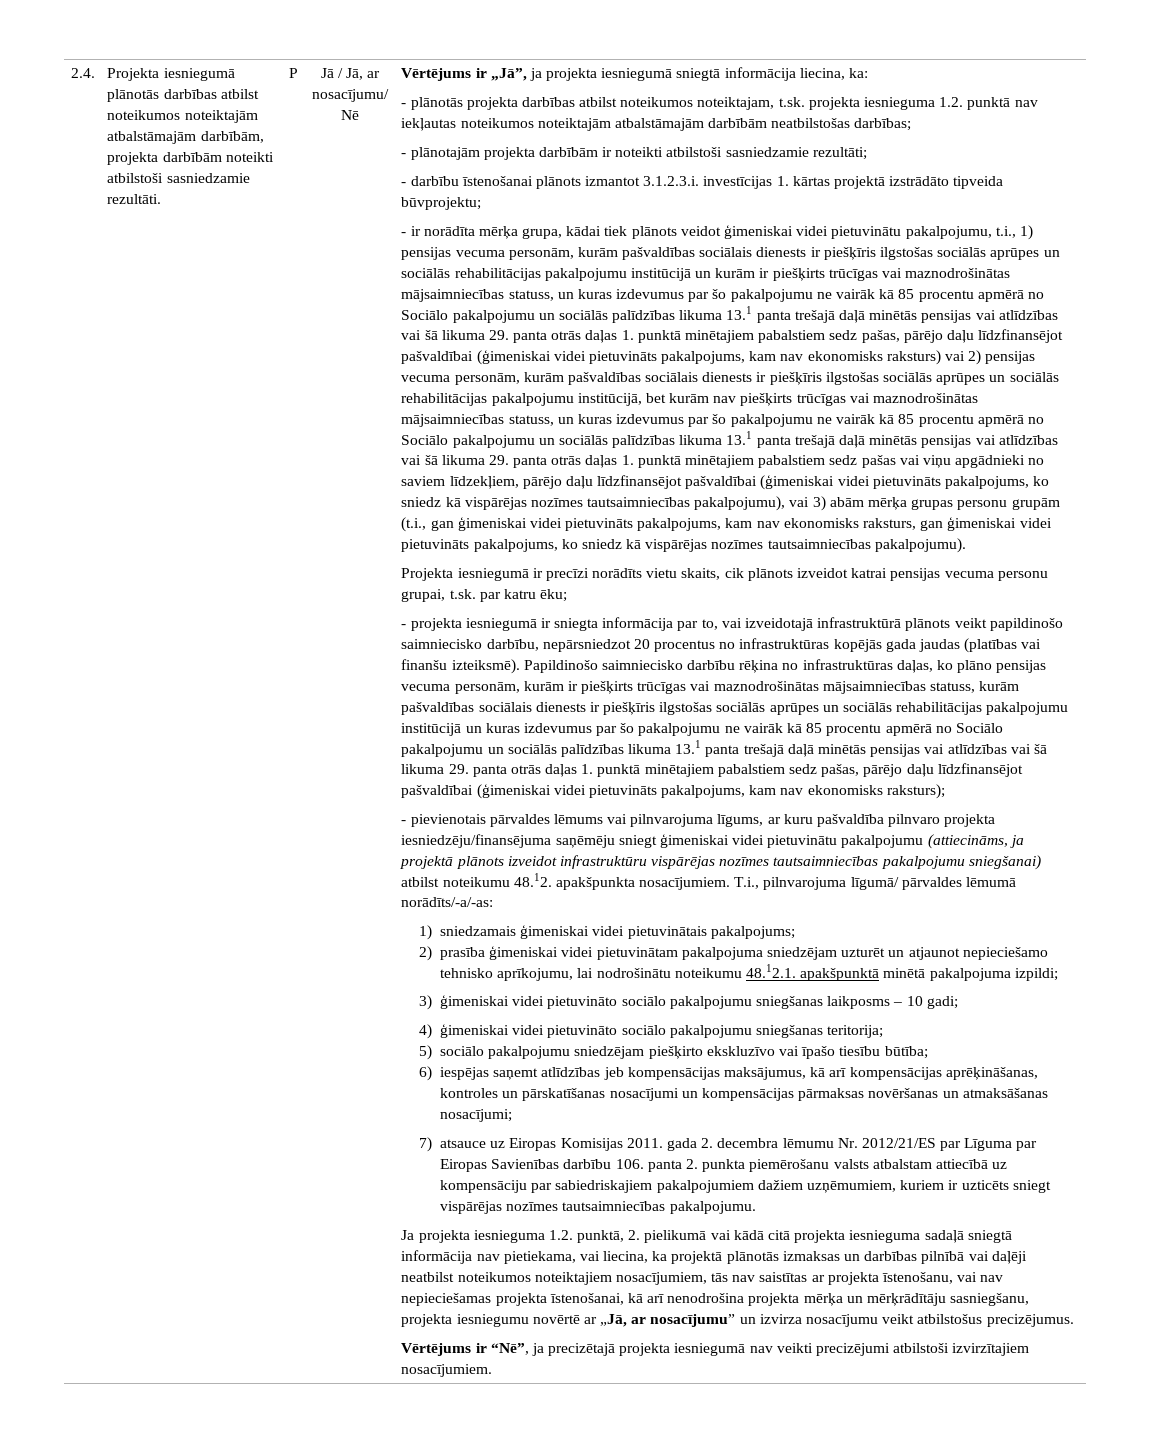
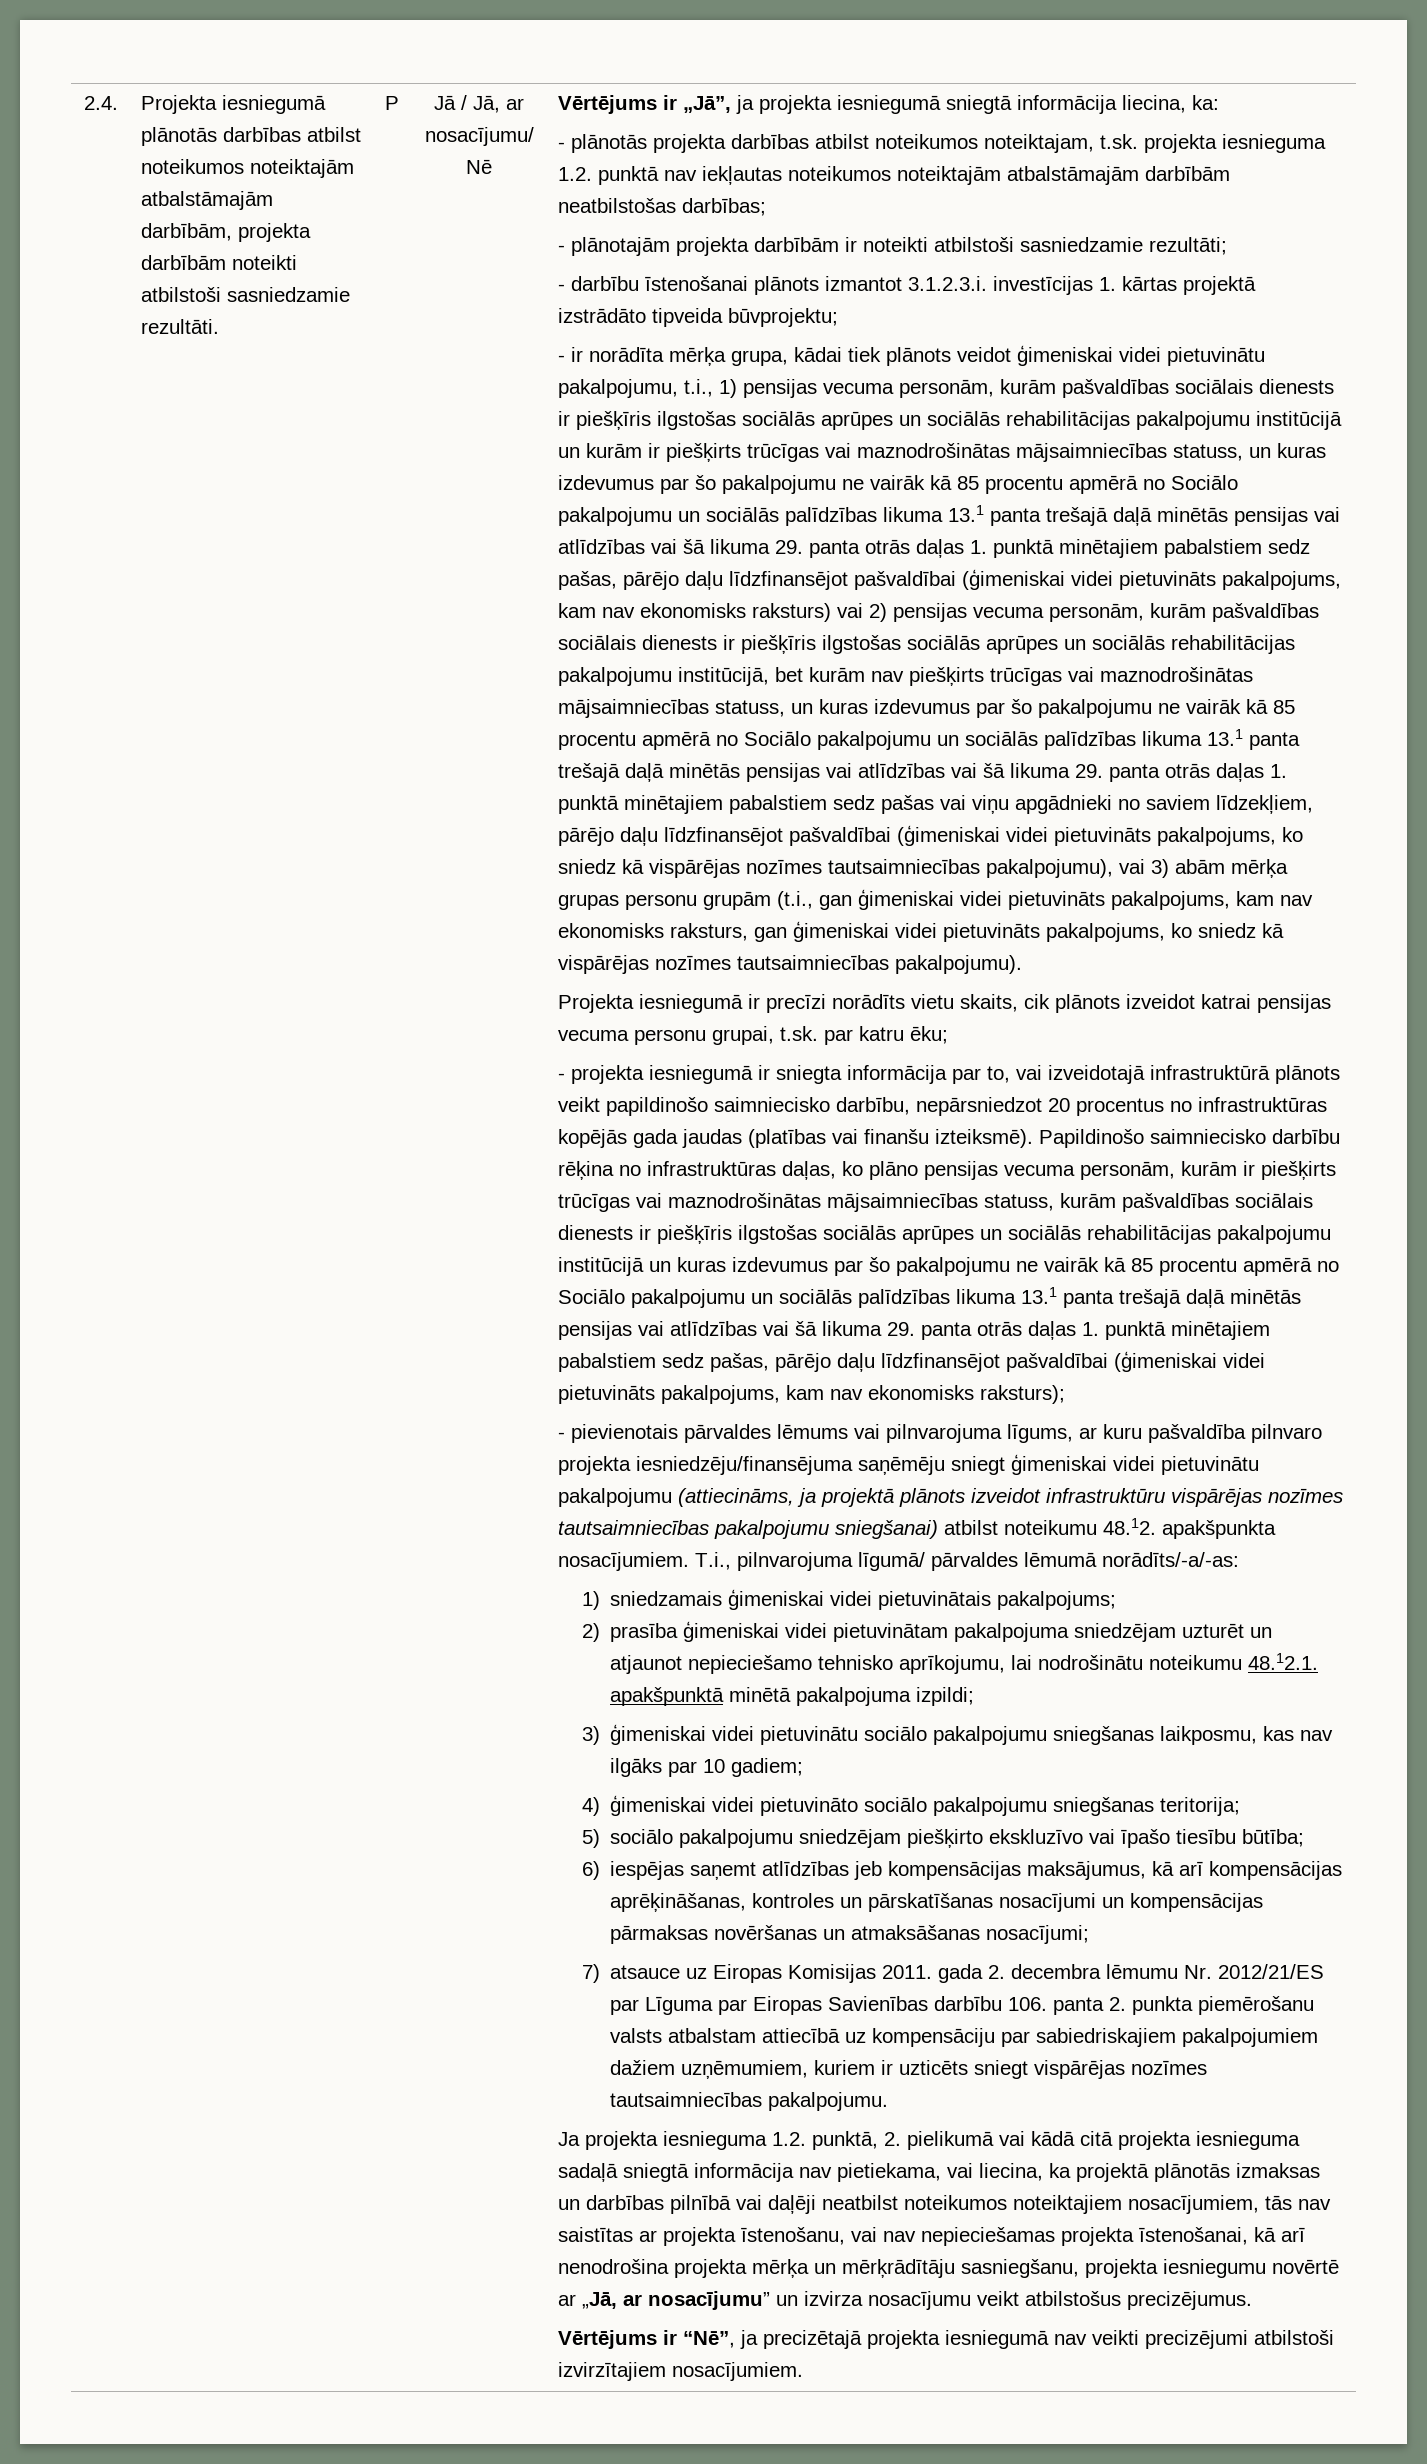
- 3) ģimeniskai videi pietuvināto sociālo pakalpojumu sniegšanas laikposms – 10 gadi;
+ 3) ģimeniskai videi pietuvinātu sociālo pakalpojumu sniegšanas laikposmu, kas nav ilgāks par 10 gadiem;

